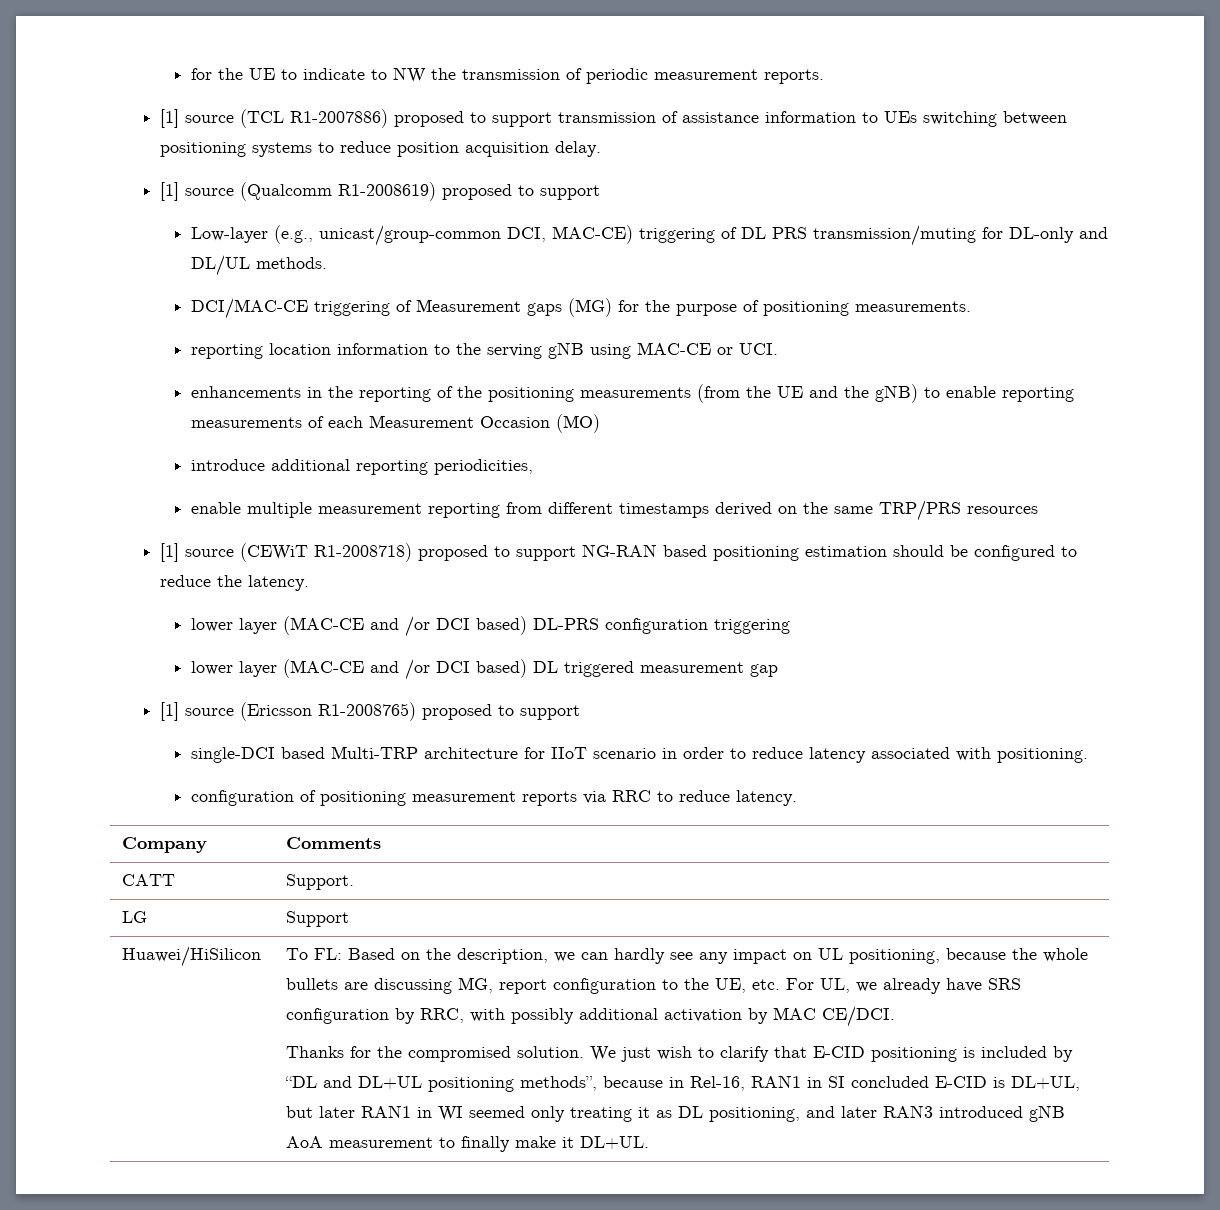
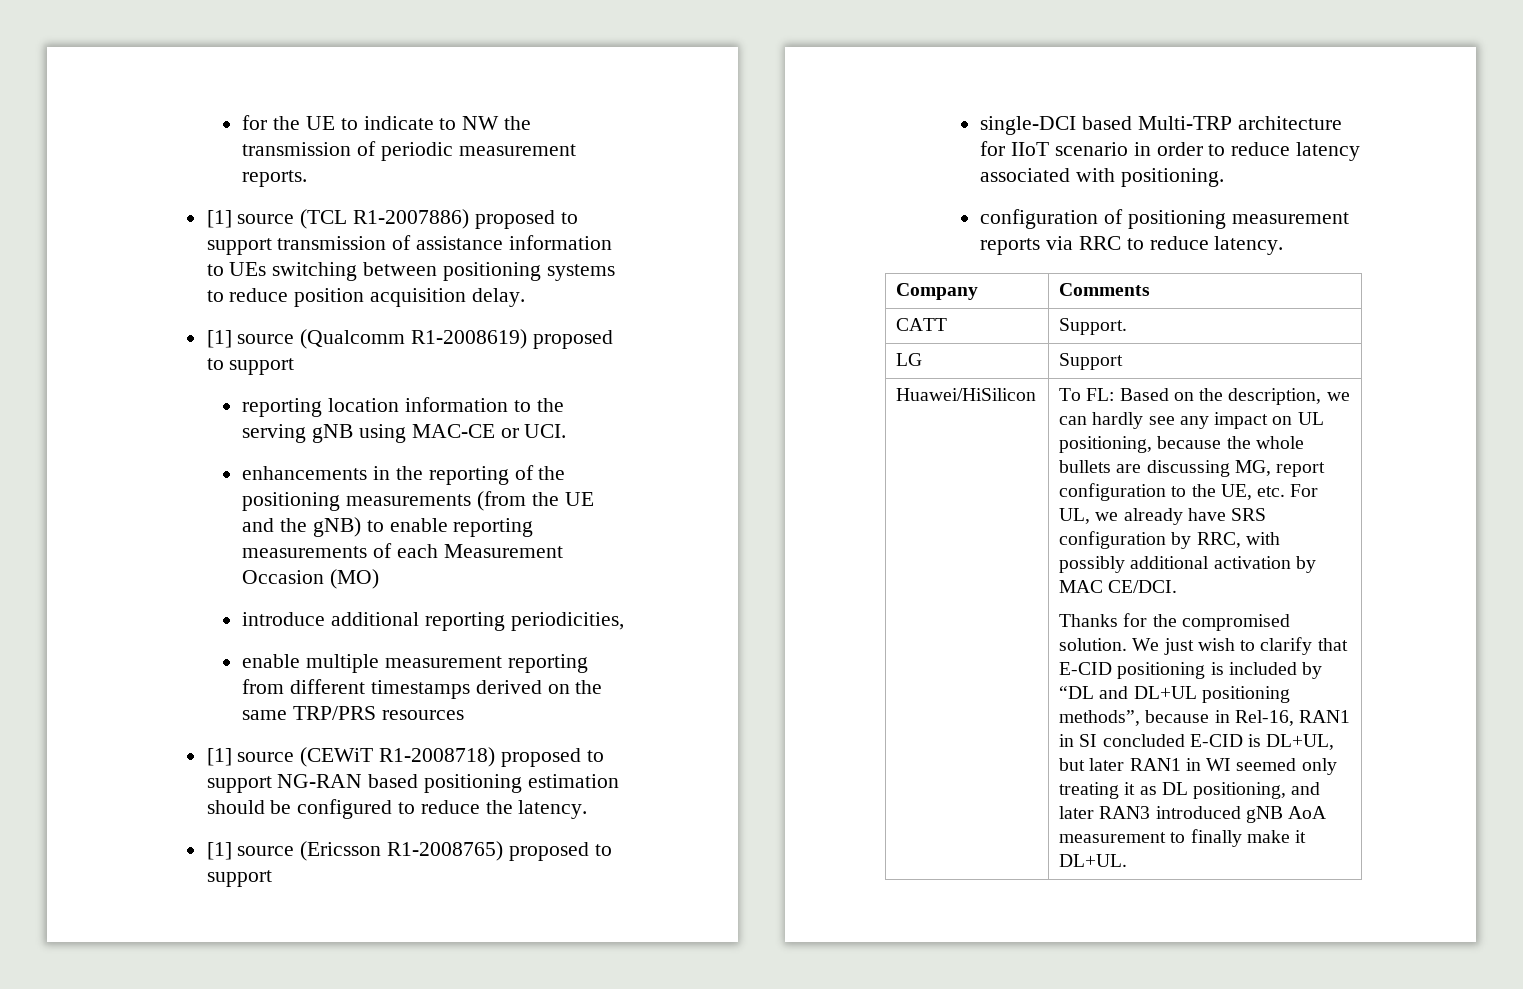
- Low-layer (e.g., unicast/group-common DCI, MAC-CE) triggering of DL PRS transmission/muting for DL-only and DL/UL methods.
- DCI/MAC-CE triggering of Measurement gaps (MG) for the purpose of positioning measurements.
- lower layer (MAC-CE and /or DCI based) DL-PRS configuration triggering
- lower layer (MAC-CE and /or DCI based) DL triggered measurement gap

